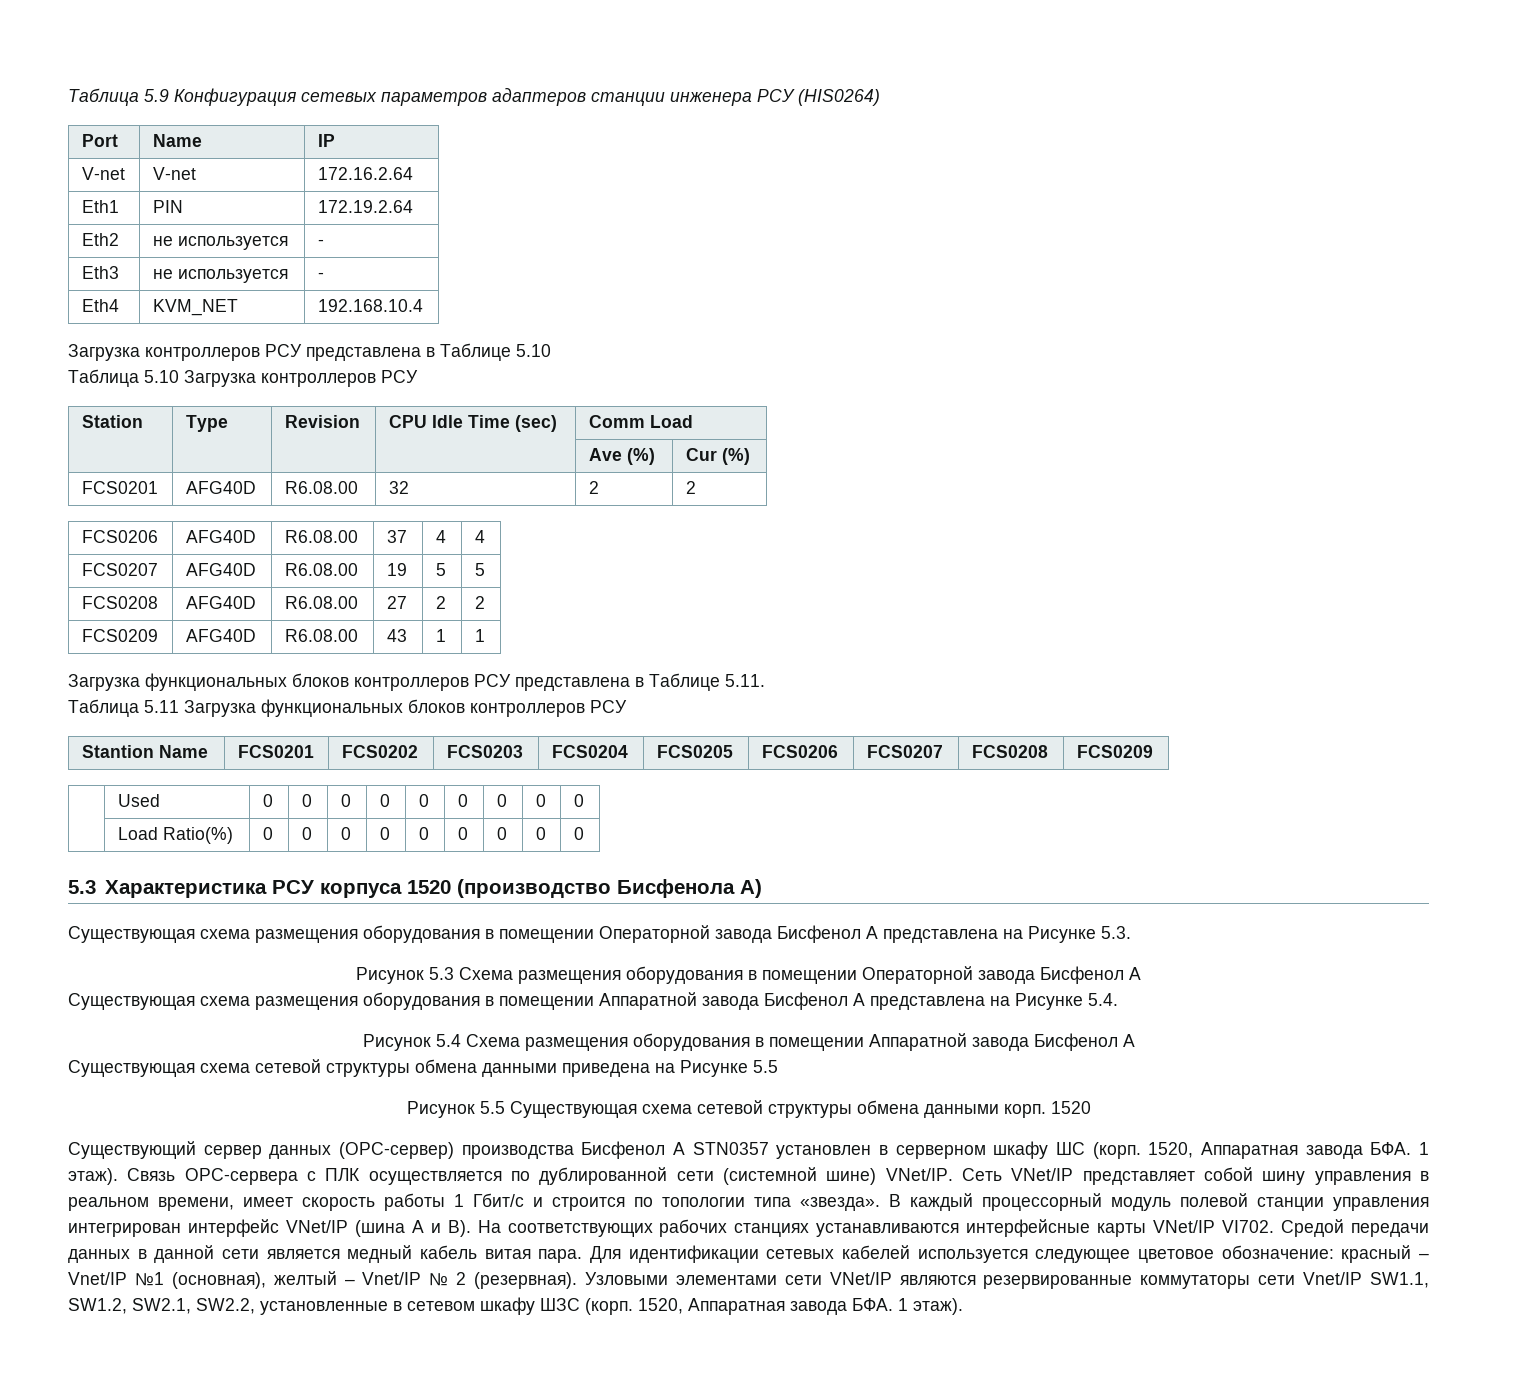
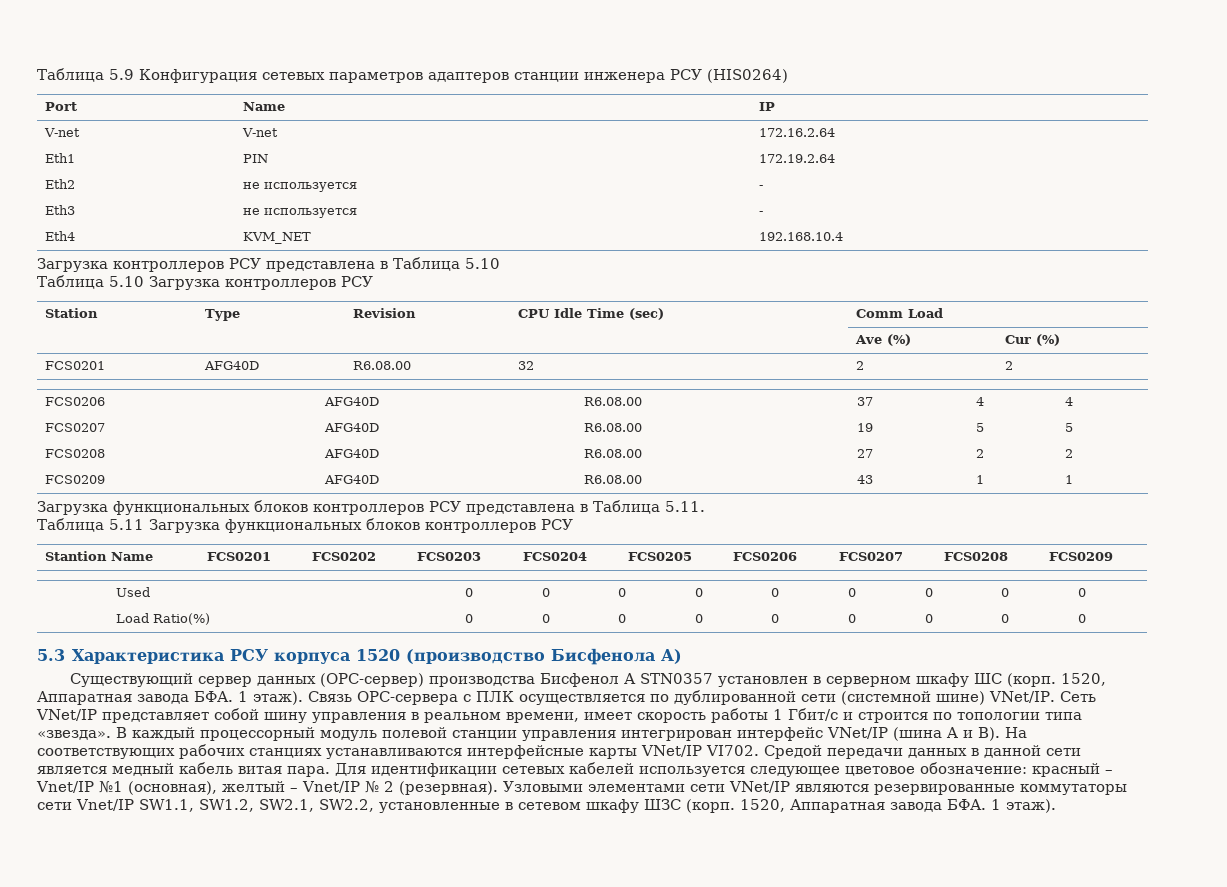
- Загрузка контроллеров РСУ представлена в Таблице 5.10
+ Загрузка контроллеров РСУ представлена в Таблица 5.10
- Загрузка функциональных блоков контроллеров РСУ представлена в Таблице 5.11.
+ Загрузка функциональных блоков контроллеров РСУ представлена в Таблица 5.11.
- Существующая схема размещения оборудования в помещении Операторной завода Бисфенол А представлена на Рисунке 5.3.
- Рисунок 5.3 Схема размещения оборудования в помещении Операторной завода Бисфенол А
- Существующая схема размещения оборудования в помещении Аппаратной завода Бисфенол А представлена на Рисунке 5.4.
- Рисунок 5.4 Схема размещения оборудования в помещении Аппаратной завода Бисфенол А
- Существующая схема сетевой структуры обмена данными приведена на Рисунке 5.5
- Рисунок 5.5 Существующая схема сетевой структуры обмена данными корп. 1520

